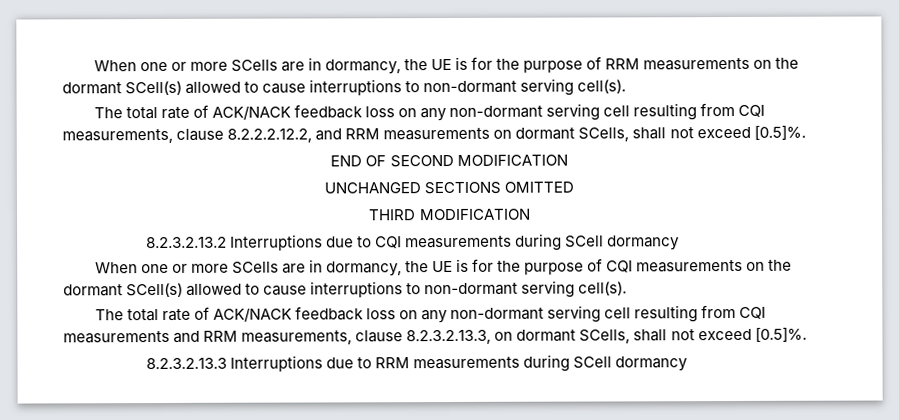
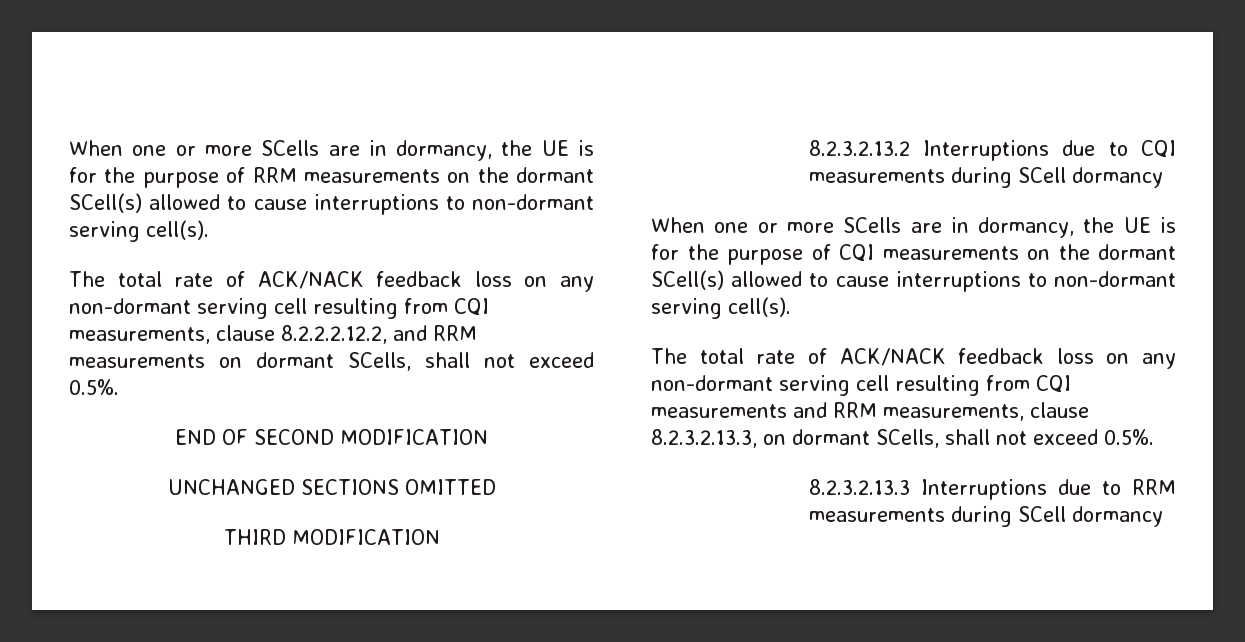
- The total rate of ACK/NACK feedback loss on any non-dormant serving cell resulting from CQI measurements, clause 8.2.2.2.12.2, and RRM measurements on dormant SCells, shall not exceed [0.5]%.
+ The total rate of ACK/NACK feedback loss on any non-dormant serving cell resulting from CQI measurements, clause 8.2.2.2.12.2, and RRM measurements on dormant SCells, shall not exceed 0.5%.
- The total rate of ACK/NACK feedback loss on any non-dormant serving cell resulting from CQI measurements and RRM measurements, clause 8.2.3.2.13.3, on dormant SCells, shall not exceed [0.5]%.
+ The total rate of ACK/NACK feedback loss on any non-dormant serving cell resulting from CQI measurements and RRM measurements, clause 8.2.3.2.13.3, on dormant SCells, shall not exceed 0.5%.

